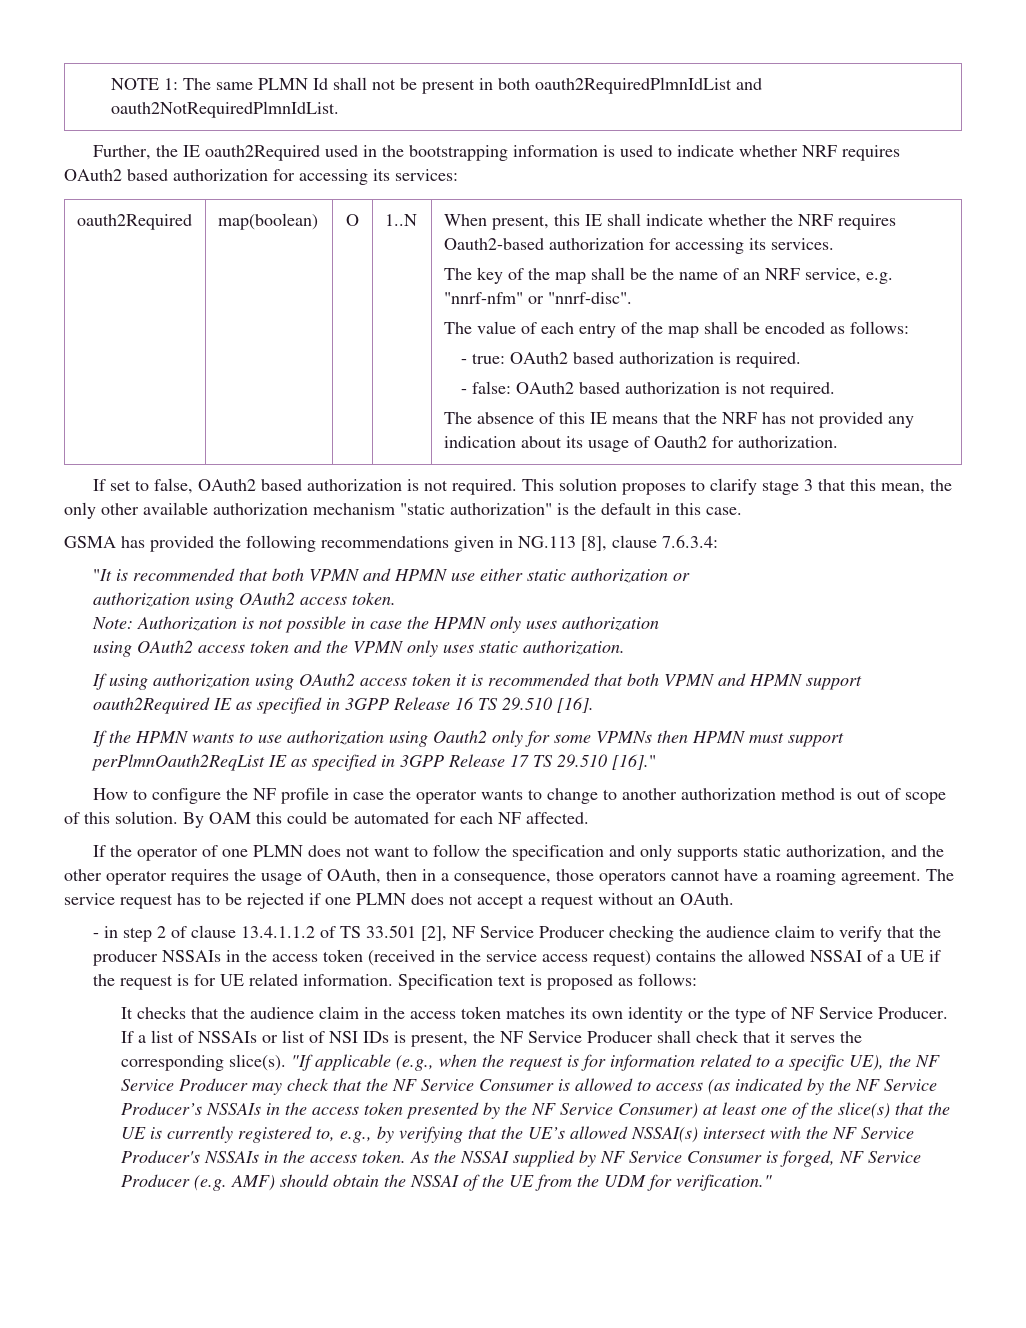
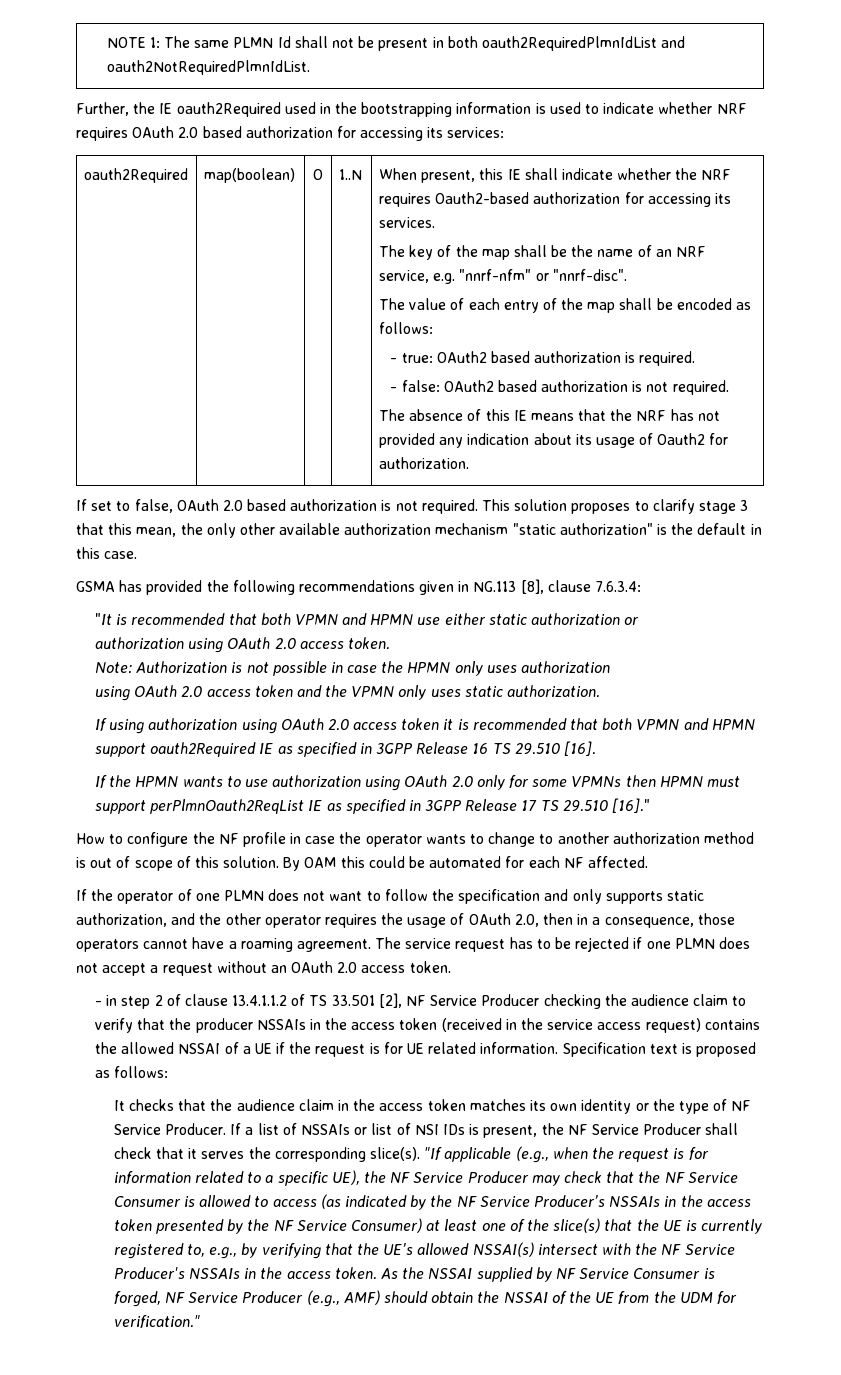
- Further, the IE oauth2Required used in the bootstrapping information is used to indicate whether NRF requires OAuth2 based authorization for accessing its services:
+ Further, the IE oauth2Required used in the bootstrapping information is used to indicate whether NRF requires OAuth 2.0 based authorization for accessing its services:
- If set to false, OAuth2 based authorization is not required.
+ If set to false, OAuth 2.0 based authorization is not required.
- authorization using OAuth2 access token.
+ authorization using OAuth 2.0 access token.
- using OAuth2 access token and the VPMN only uses static authorization.
+ using OAuth 2.0 access token and the VPMN only uses static authorization.
- If using authorization using OAuth2 access token it is recommended that both VPMN and HPMN support oauth2Required IE as specified in 3GPP Release 16 TS 29.510 [16].
+ If using authorization using OAuth 2.0 access token it is recommended that both VPMN and HPMN support oauth2Required IE as specified in 3GPP Release 16 TS 29.510 [16].
- If the HPMN wants to use authorization using Oauth2 only for some VPMNs then HPMN must support perPlmnOauth2ReqList IE as specified in 3GPP Release 17 TS 29.510 [16]."
+ If the HPMN wants to use authorization using OAuth 2.0 only for some VPMNs then HPMN must support perPlmnOauth2ReqList IE as specified in 3GPP Release 17 TS 29.510 [16]."
- If the operator of one PLMN does not want to follow the specification and only supports static authorization, and the other operator requires the usage of OAuth, then in a consequence, those operators cannot have a roaming agreement.
+ If the operator of one PLMN does not want to follow the specification and only supports static authorization, and the other operator requires the usage of OAuth 2.0, then in a consequence, those operators cannot have a roaming agreement.
- The service request has to be rejected if one PLMN does not accept a request without an OAuth.
+ The service request has to be rejected if one PLMN does not accept a request without an OAuth 2.0 access token.
- As the NSSAI supplied by NF Service Consumer is forged, NF Service Producer (e.g. AMF) should obtain the NSSAI of the UE from the UDM for verification."
+ As the NSSAI supplied by NF Service Consumer is forged, NF Service Producer (e.g., AMF) should obtain the NSSAI of the UE from the UDM for verification."

